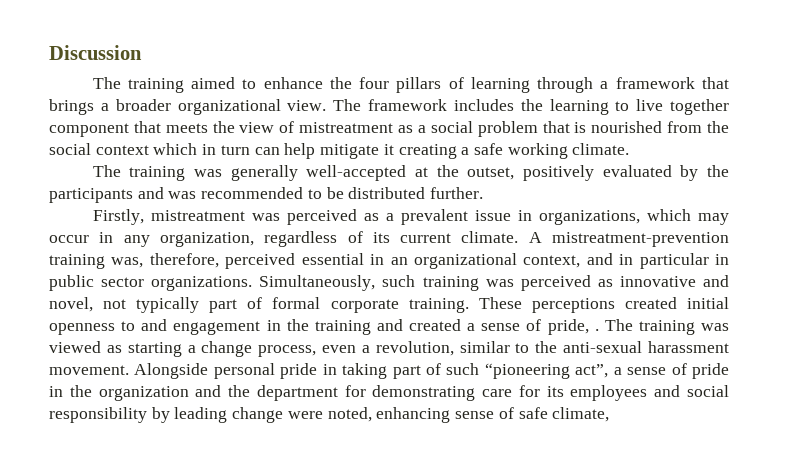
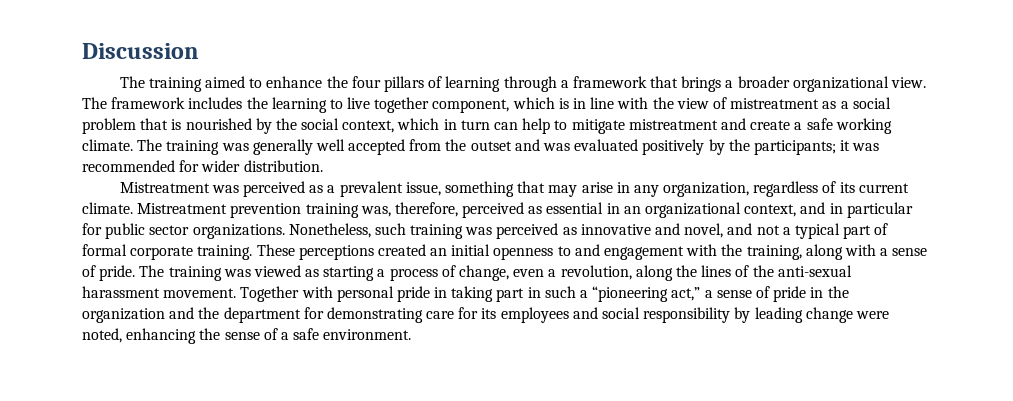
- The framework includes the learning to live together component that meets the view of mistreatment as a social problem that is nourished from the social context which in turn can help mitigate it creating a safe working climate.
- The training was generally well-accepted at the outset, positively evaluated by the participants and was recommended to be distributed further.
- Firstly, mistreatment was perceived as a prevalent issue in organizations, which may occur in any organization, regardless of its current climate.
+ The framework includes the learning to live together component, which is in line with the view of mistreatment as a social problem that is nourished by the social context, which in turn can help to mitigate mistreatment and create a safe working climate. The training was generally well accepted from the outset and was evaluated positively by the participants; it was recommended for wider distribution.
+ Mistreatment was perceived as a prevalent issue, something that may arise in any organization, regardless of its current climate.
- A mistreatment-prevention training was, therefore, perceived essential in an organizational context, and in particular in public sector organizations.
+ Mistreatment prevention training was, therefore, perceived as essential in an organizational context, and in particular for public sector organizations.
- Simultaneously, such training was perceived as innovative and novel, not typically part of formal corporate training.
+ Nonetheless, such training was perceived as innovative and novel, and not a typical part of formal corporate training.
- These perceptions created initial openness to and engagement in the training and created a sense of pride, .
+ These perceptions created an initial openness to and engagement with the training, along with a sense of pride.
- The training was viewed as starting a change process, even a revolution, similar to the anti-sexual harassment movement.
+ The training was viewed as starting a process of change, even a revolution, along the lines of the anti-sexual harassment movement.
- Alongside personal pride in taking part of such “pioneering act”, a sense of pride in the organization and the department for demonstrating care for its employees and social responsibility by leading change were noted, enhancing sense of safe climate,
+ Together with personal pride in taking part in such a “pioneering act,” a sense of pride in the organization and the department for demonstrating care for its employees and social responsibility by leading change were noted, enhancing the sense of a safe environment.

